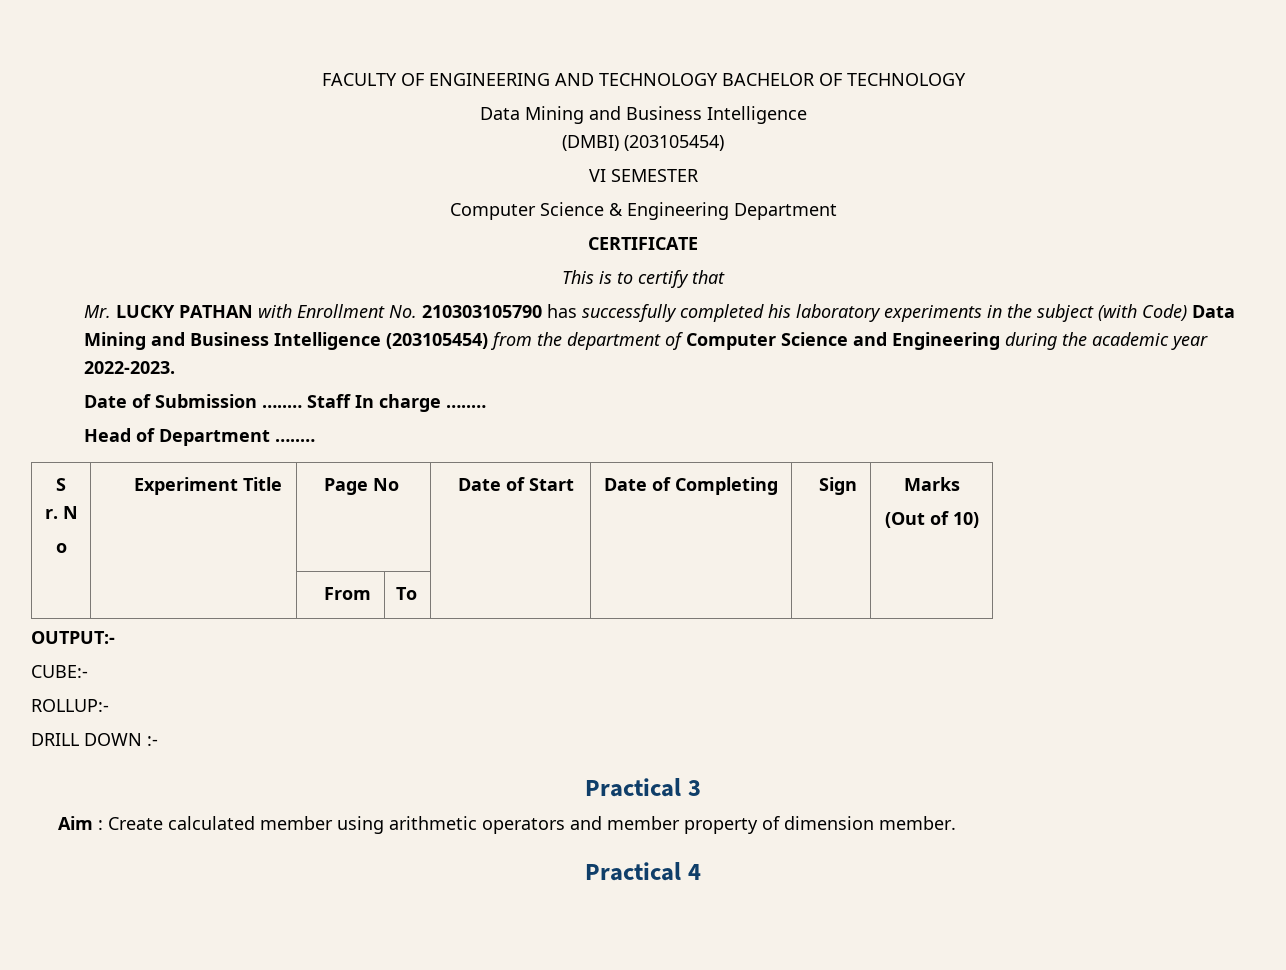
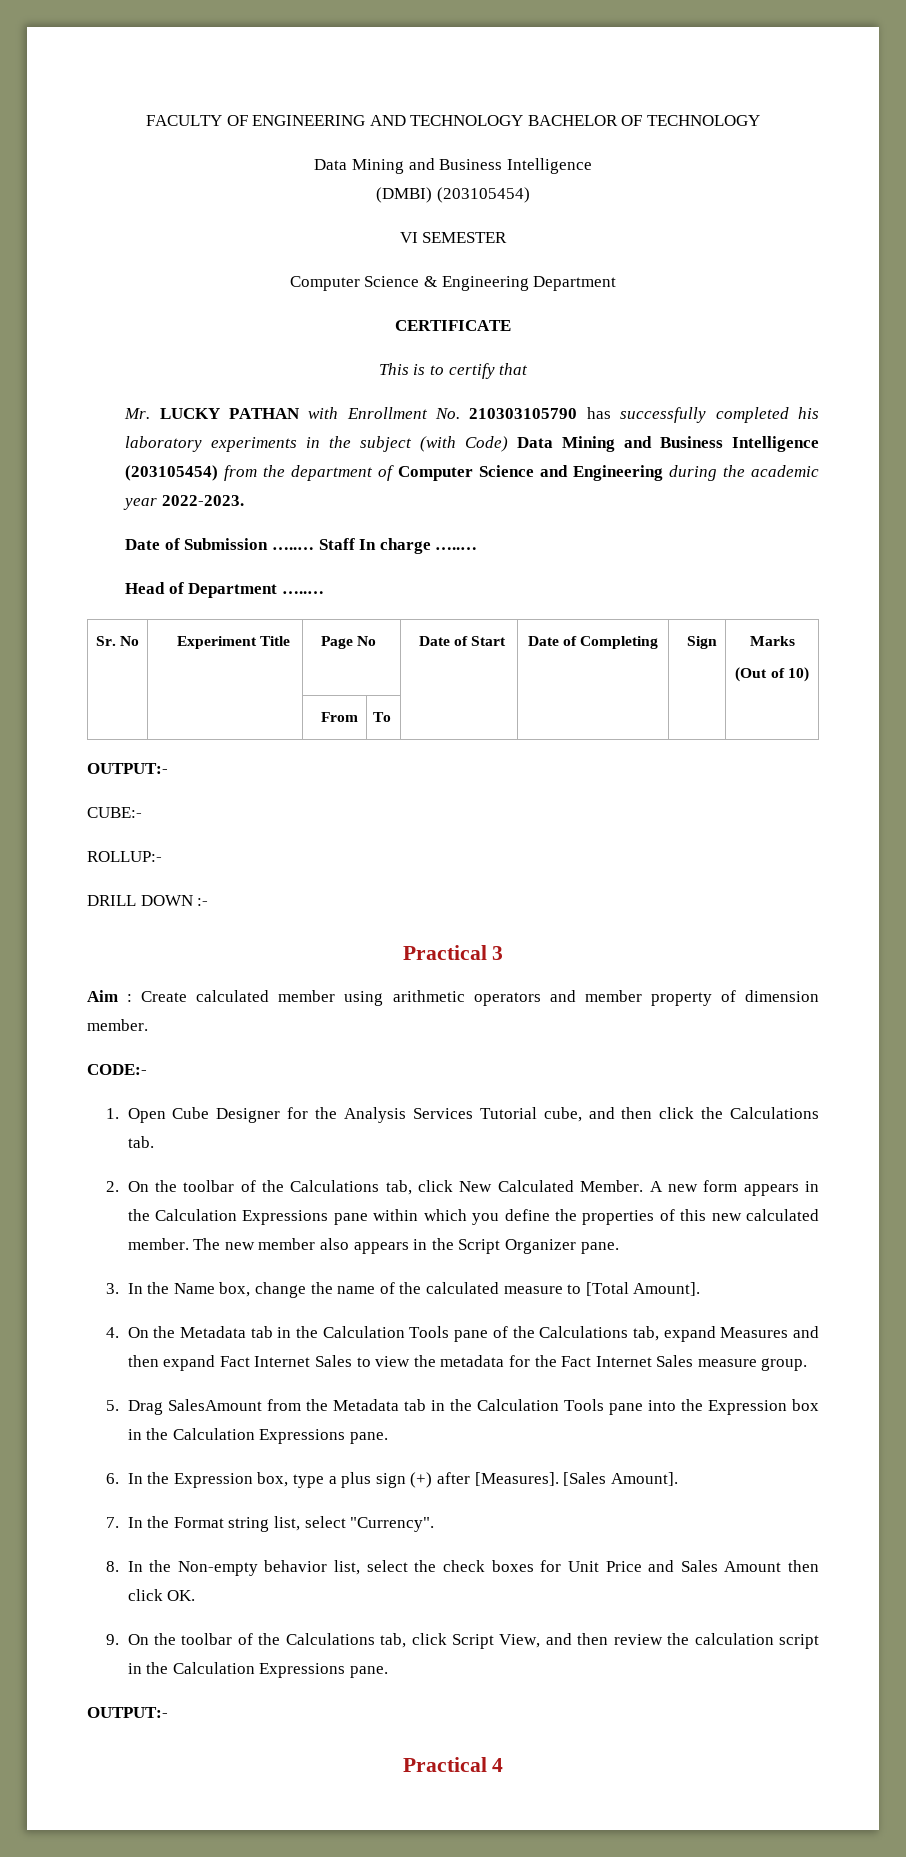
- S
- r. N
- o | Experiment Title | Page No | Date of Start | Date of Completing | Sign | Marks
+ Sr. No | Experiment Title | Page No | Date of Start | Date of Completing | Sign | Marks
+ CODE:-
+ 1. Open Cube Designer for the Analysis Services Tutorial cube, and then click the Calculations tab.
+ 2. On the toolbar of the Calculations tab, click New Calculated Member. A new form appears in the Calculation Expressions pane within which you define the properties of this new calculated member. The new member also appears in the Script Organizer pane.
+ 3. In the Name box, change the name of the calculated measure to [Total Amount].
+ 4. On the Metadata tab in the Calculation Tools pane of the Calculations tab, expand Measures and then expand Fact Internet Sales to view the metadata for the Fact Internet Sales measure group.
+ 5. Drag SalesAmount from the Metadata tab in the Calculation Tools pane into the Expression box in the Calculation Expressions pane.
+ 6. In the Expression box, type a plus sign (+) after [Measures]. [Sales Amount].
+ 7. In the Format string list, select "Currency".
+ 8. In the Non‐empty behavior list, select the check boxes for Unit Price and Sales Amount then click OK.
+ 9. On the toolbar of the Calculations tab, click Script View, and then review the calculation script in the Calculation Expressions pane.
+ OUTPUT:-

